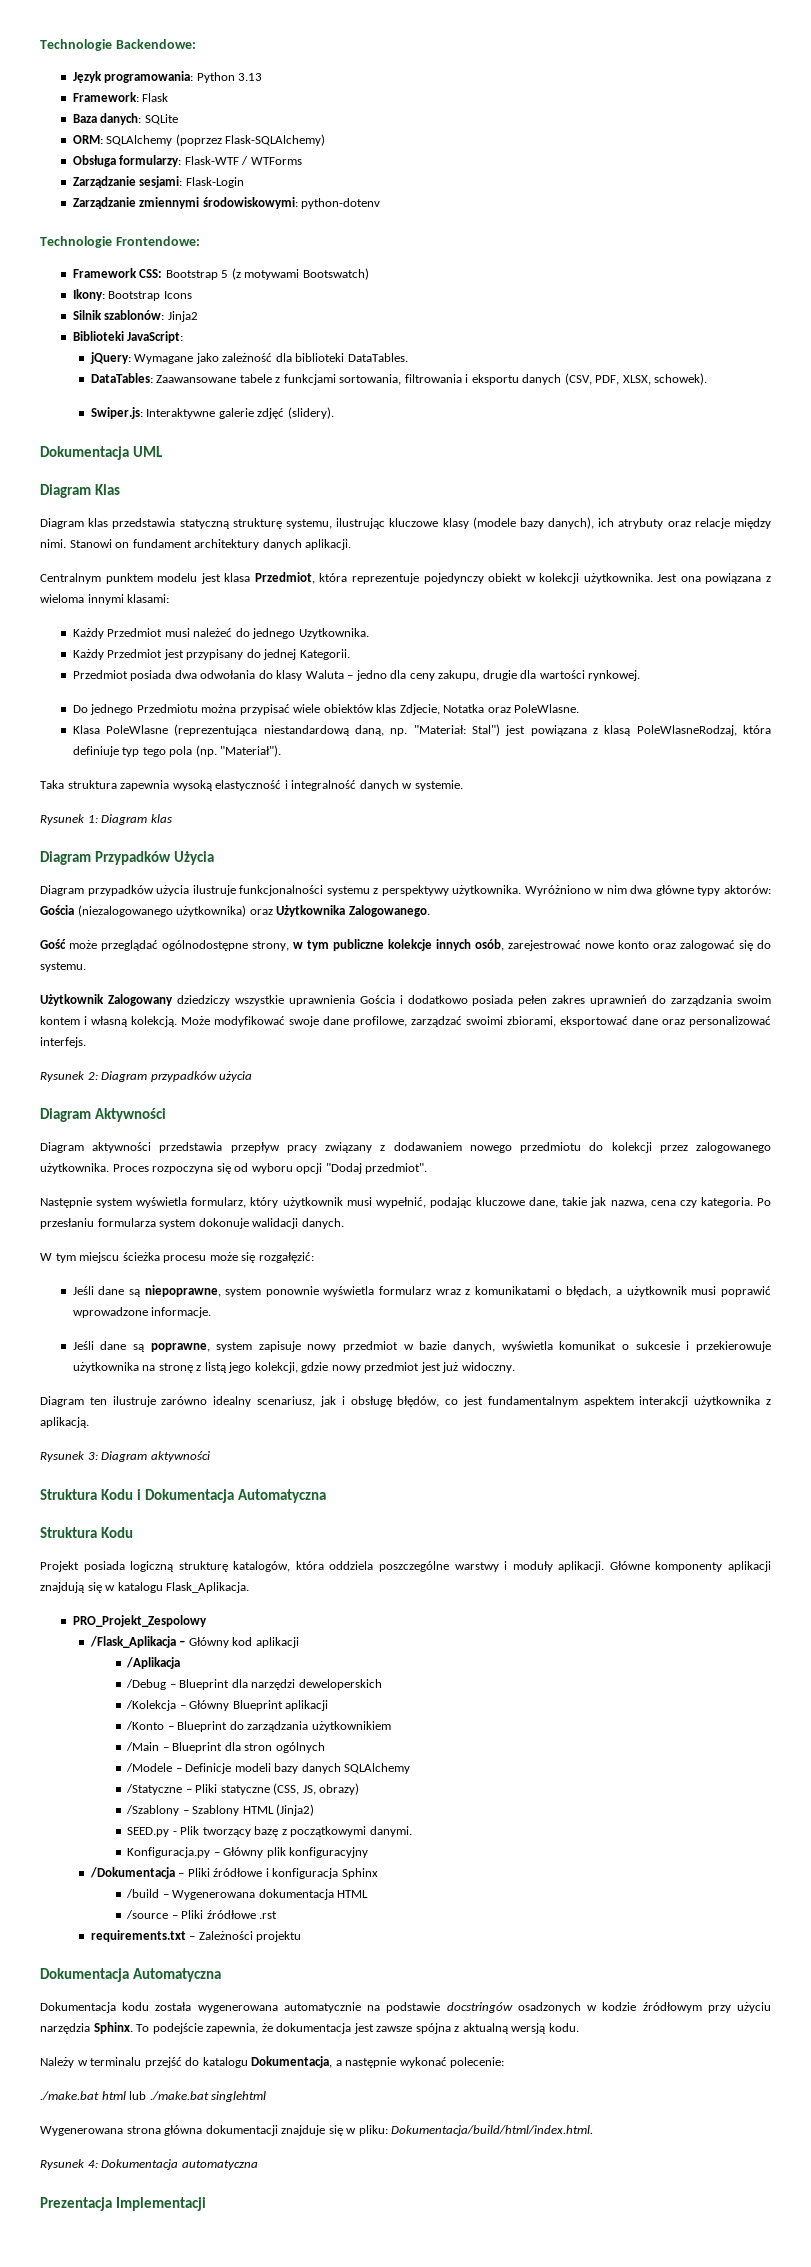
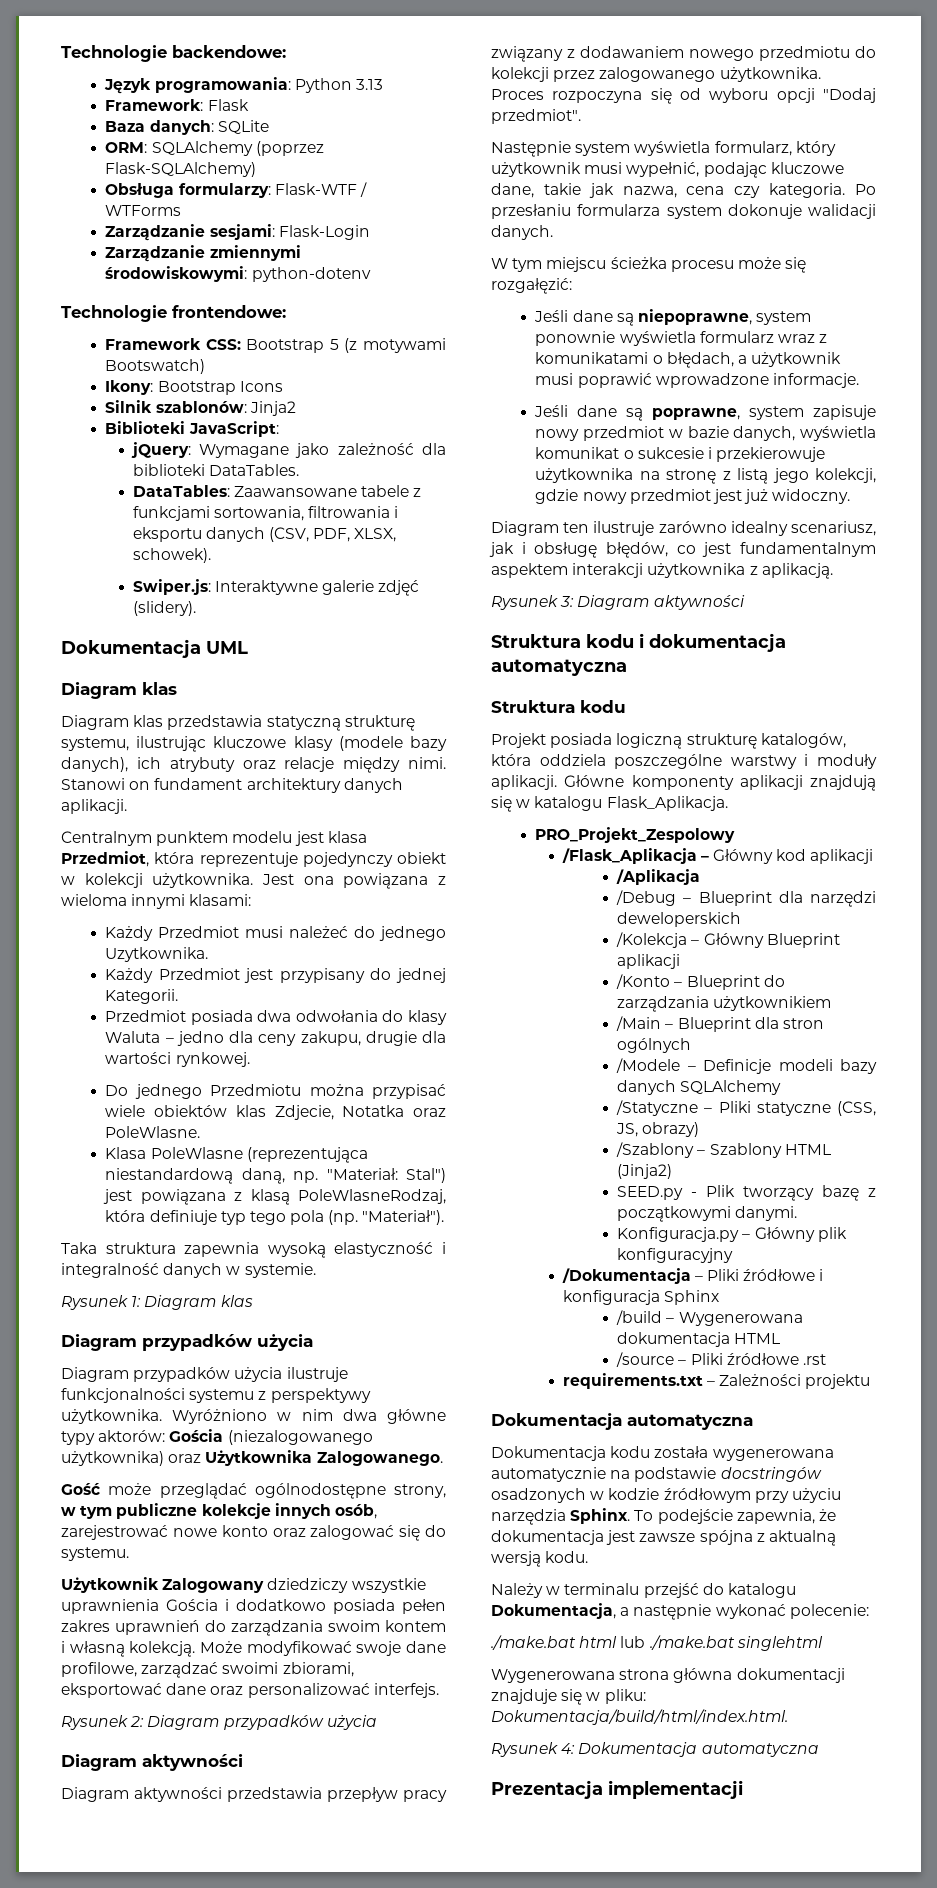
- Technologie Backendowe:
+ Technologie backendowe:
- Technologie Frontendowe:
+ Technologie frontendowe:
  Dokumentacja UML
- Diagram Klas
+ Diagram klas
  Rysunek 1: Diagram klas
- Diagram Przypadków Użycia
+ Diagram przypadków użycia
  Rysunek 2: Diagram przypadków użycia
- Diagram Aktywności
+ Diagram aktywności
- Struktura Kodu i Dokumentacja Automatyczna
- Struktura Kodu
+ Struktura kodu i dokumentacja automatyczna
+ Struktura kodu
  requirements.txt – Zależności projektu
- Dokumentacja Automatyczna
+ Dokumentacja automatyczna
- Prezentacja Implementacji
+ Prezentacja implementacji

